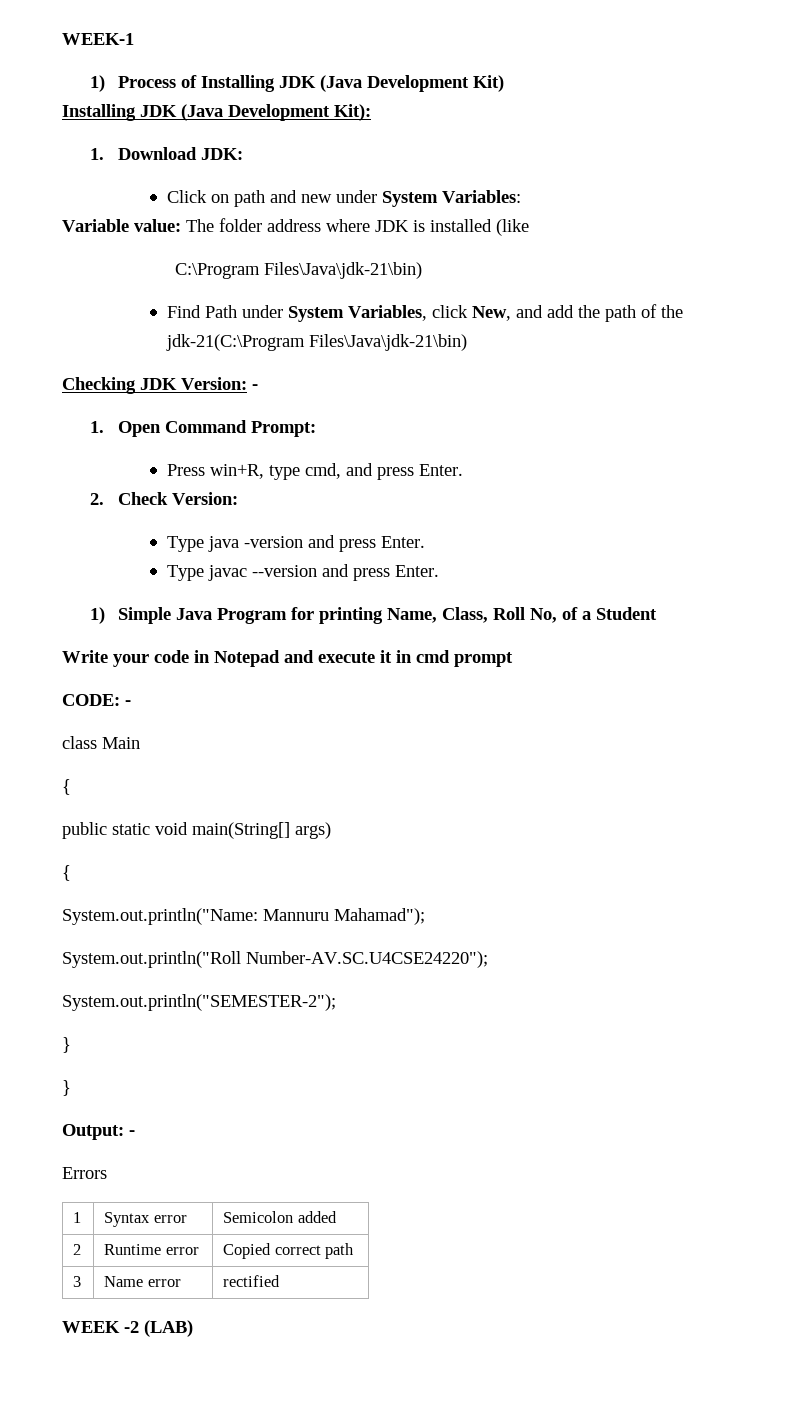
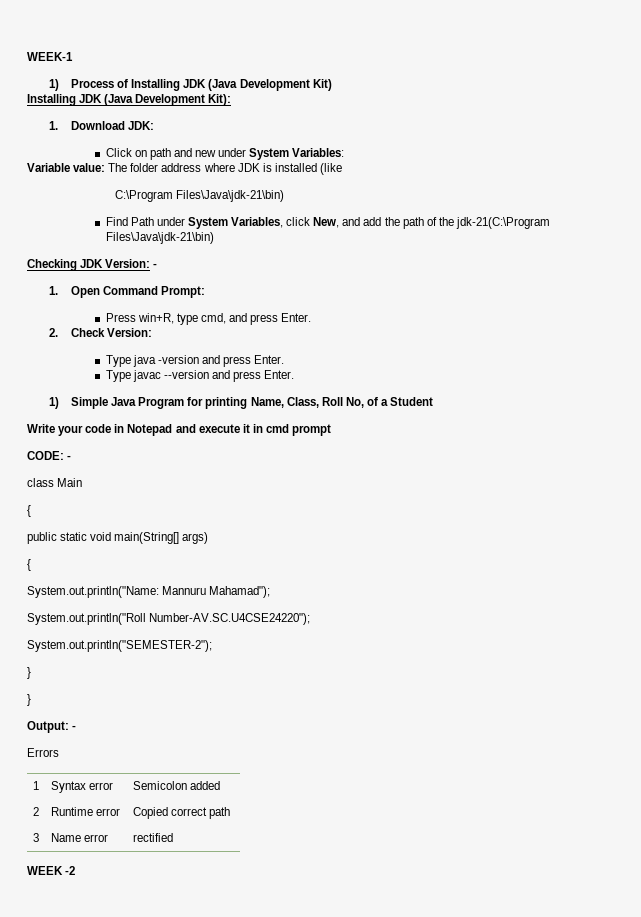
- WEEK -2 (LAB)
+ WEEK -2

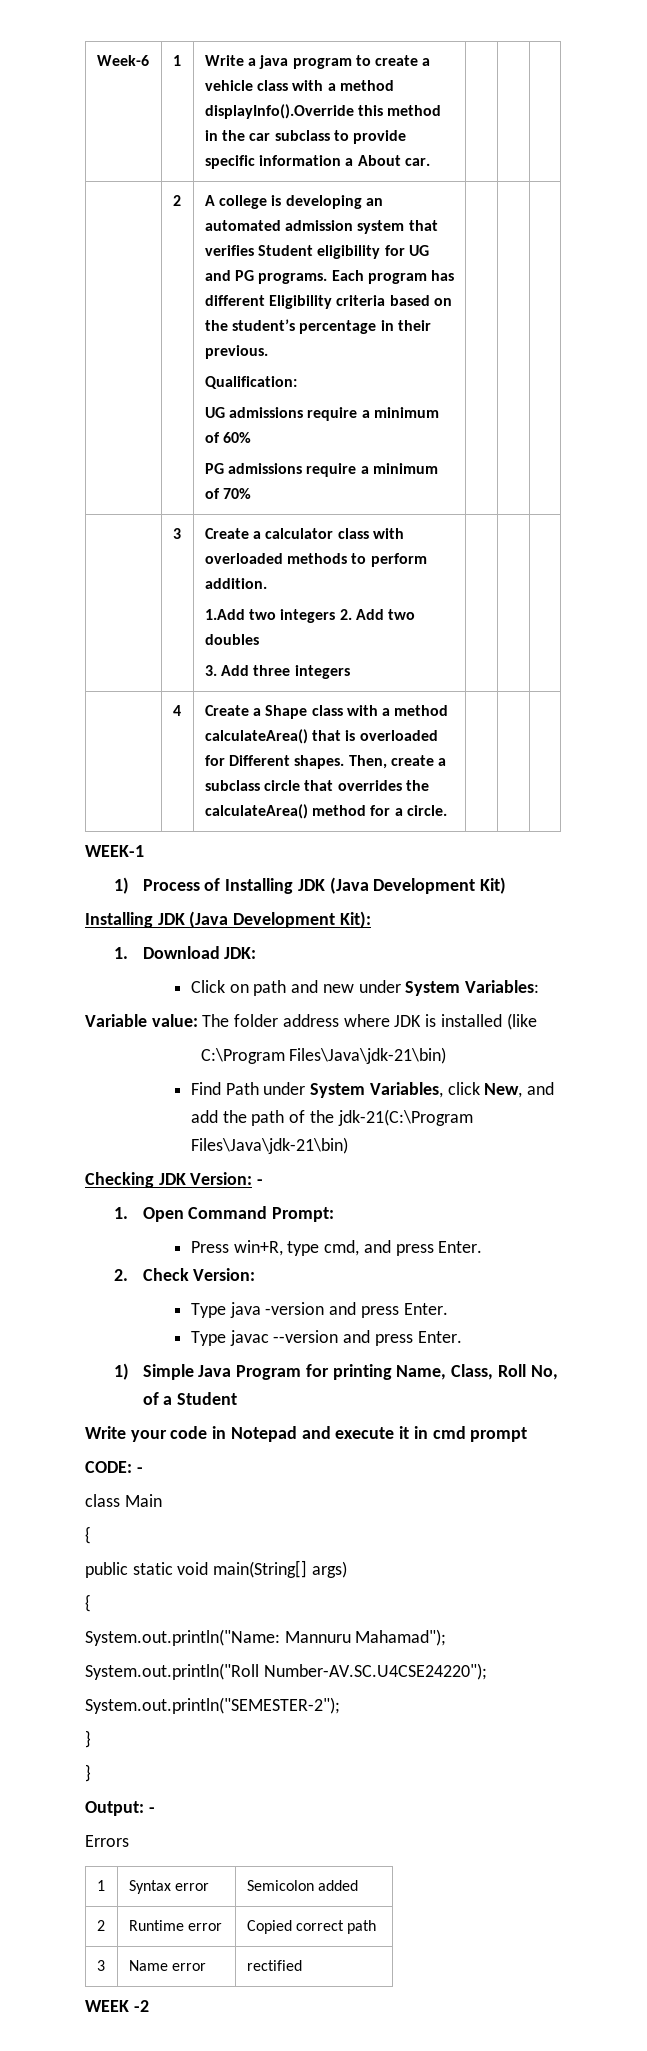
+ Week-6 | 1 | Write a java program to create a vehicle class with a method displayInfo().Override this method in the car subclass to provide specific information a About car. | | |
+ | 2 | A college is developing an automated admission system that verifies Student eligibility for UG and PG programs. Each program has different Eligibility criteria based on the student’s percentage in their previous.
+ Qualification:
+ UG admissions require a minimum of 60%
+ PG admissions require a minimum of 70% | | |
+ | 3 | Create a calculator class with overloaded methods to perform addition.
+ 1.Add two integers 2. Add two doubles
+ 3. Add three integers | | |
+ | 4 | Create a Shape class with a method calculateArea() that is overloaded for Different shapes. Then, create a subclass circle that overrides the calculateArea() method for a circle. | | |

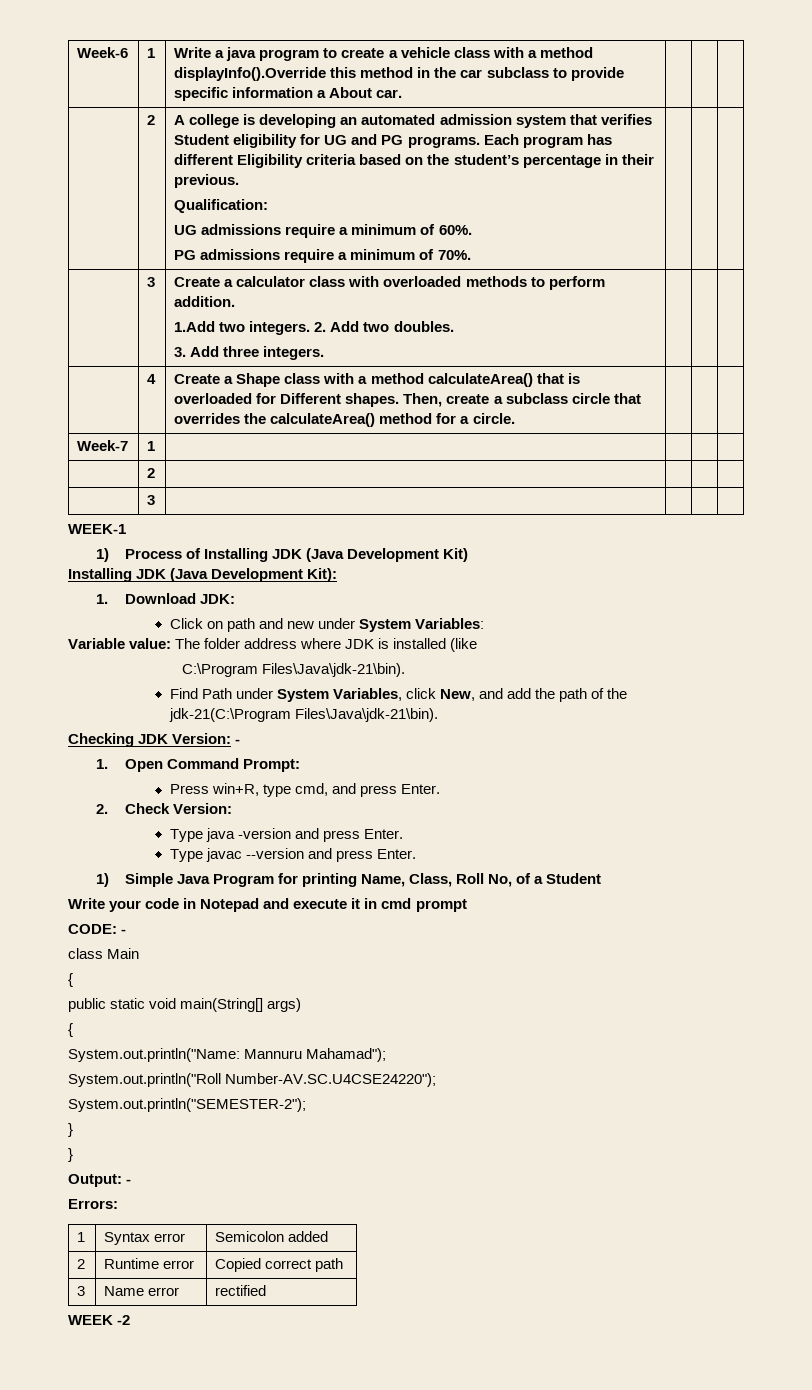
- UG admissions require a minimum of 60%
+ UG admissions require a minimum of 60%.
- PG admissions require a minimum of 70%
+ PG admissions require a minimum of 70%.
  | 3 | Create a calculator class with overloaded methods to perform addition.
- 1.Add two integers 2. Add two doubles
- 3. Add three integers | | |
+ 1.Add two integers. 2. Add two doubles.
+ 3. Add three integers. | | |
+ Week-7 | 1 | | | |
+ | 2 | | | |
+ | 3 | | | |
- C:\Program Files\Java\jdk-21\bin)
+ C:\Program Files\Java\jdk-21\bin).
- Find Path under System Variables, click New, and add the path of the jdk-21(C:\Program Files\Java\jdk-21\bin)
+ Find Path under System Variables, click New, and add the path of the jdk-21(C:\Program Files\Java\jdk-21\bin).
- Errors
+ Errors:

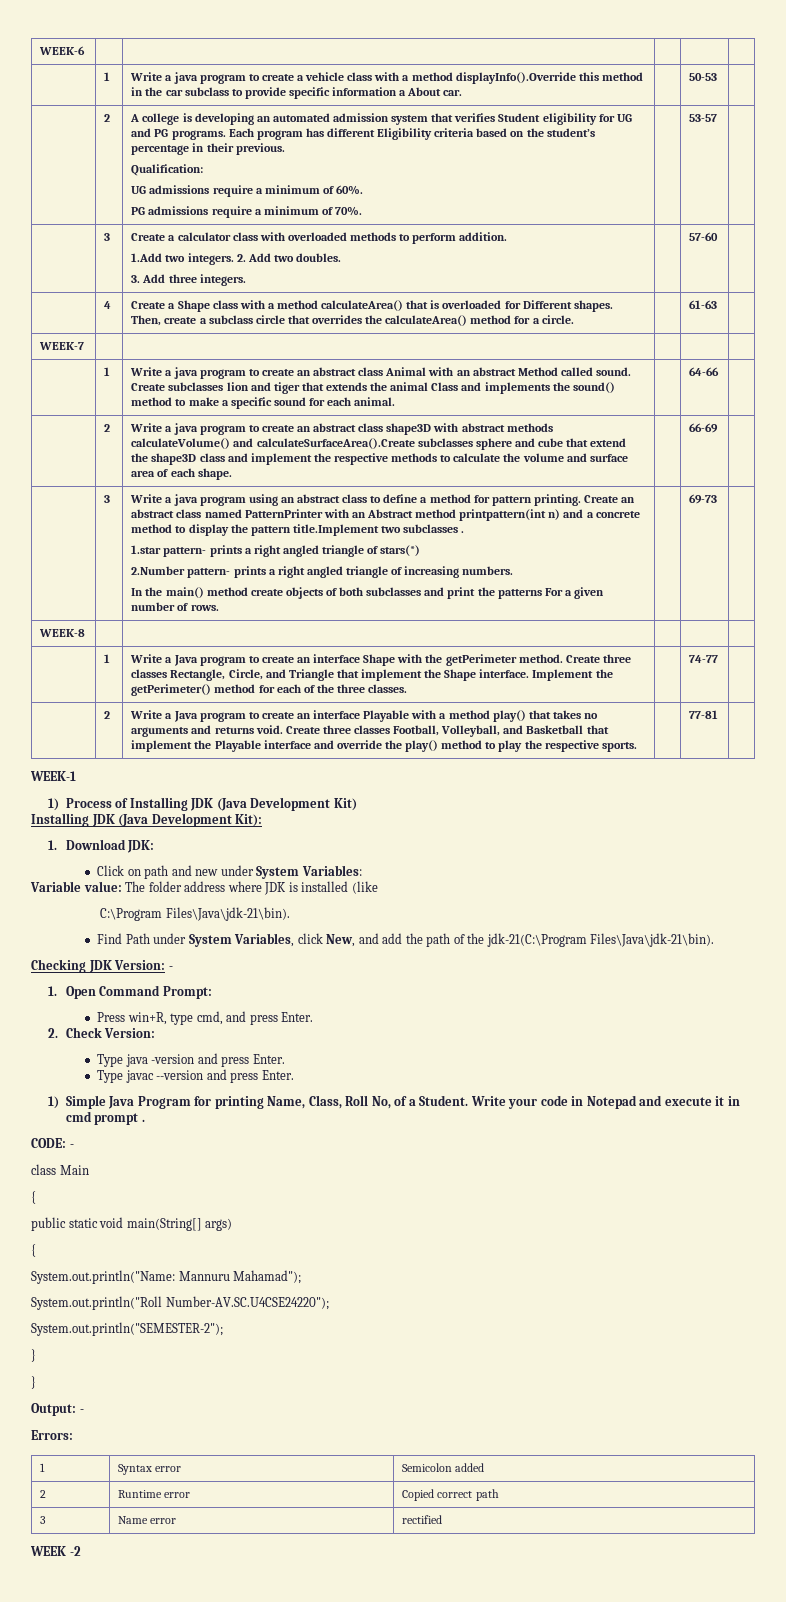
- Week-6 | 1 | Write a java program to create a vehicle class with a method displayInfo().Override this method in the car subclass to provide specific information a About car. | | |
+ WEEK-6 | | | | |
+ | 1 | Write a java program to create a vehicle class with a method displayInfo().Override this method in the car subclass to provide specific information a About car. | | 50-53 |
+ 53-57
  | 3 | Create a calculator class with overloaded methods to perform addition.
  1.Add two integers. 2. Add two doubles.
- 3. Add three integers. | | |
+ 3. Add three integers. | | 57-60 |
- | 4 | Create a Shape class with a method calculateArea() that is overloaded for Different shapes. Then, create a subclass circle that overrides the calculateArea() method for a circle. | | |
- Week-7 | 1 | | | |
- | 2 | | | |
- | 3 | | | |
+ | 4 | Create a Shape class with a method calculateArea() that is overloaded for Different shapes. Then, create a subclass circle that overrides the calculateArea() method for a circle. | | 61-63 |
+ WEEK-7 | | | | |
+ | 1 | Write a java program to create an abstract class Animal with an abstract Method called sound. Create subclasses lion and tiger that extends the animal Class and implements the sound() method to make a specific sound for each animal. | | 64-66 |
+ | 2 | Write a java program to create an abstract class shape3D with abstract methods calculateVolume() and calculateSurfaceArea().Create subclasses sphere and cube that extend the shape3D class and implement the respective methods to calculate the volume and surface area of each shape. | | 66-69 |
+ | 3 | Write a java program using an abstract class to define a method for pattern printing. Create an abstract class named PatternPrinter with an Abstract method printpattern(int n) and a concrete method to display the pattern title.Implement two subclasses .
+ 1.star pattern- prints a right angled triangle of stars(*)
+ 2.Number pattern- prints a right angled triangle of increasing numbers.
+ In the main() method create objects of both subclasses and print the patterns For a given number of rows. | | 69-73 |
+ WEEK-8 | | | | |
+ | 1 | Write a Java program to create an interface Shape with the getPerimeter method. Create three classes Rectangle, Circle, and Triangle that implement the Shape interface. Implement the getPerimeter() method for each of the three classes. | | 74-77 |
+ | 2 | Write a Java program to create an interface Playable with a method play() that takes no arguments and returns void. Create three classes Football, Volleyball, and Basketball that implement the Playable interface and override the play() method to play the respective sports. | | 77-81
- 1) Simple Java Program for printing Name, Class, Roll No, of a Student
- Write your code in Notepad and execute it in cmd prompt
+ 1) Simple Java Program for printing Name, Class, Roll No, of a Student. Write your code in Notepad and execute it in cmd prompt .

